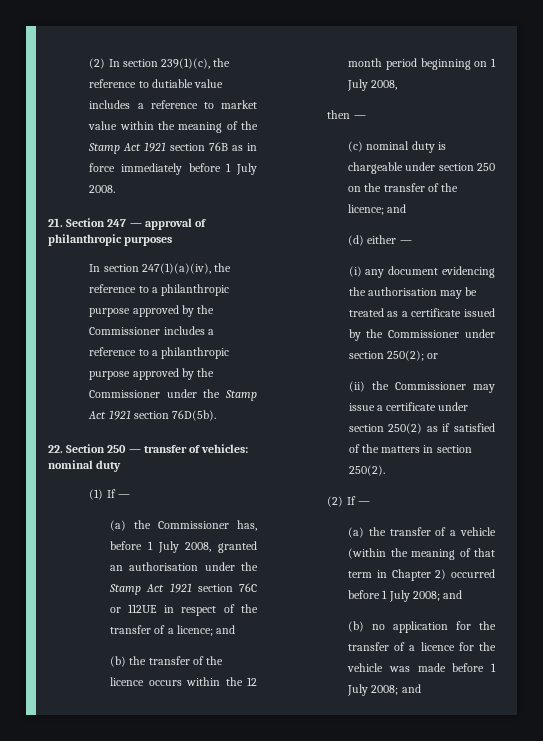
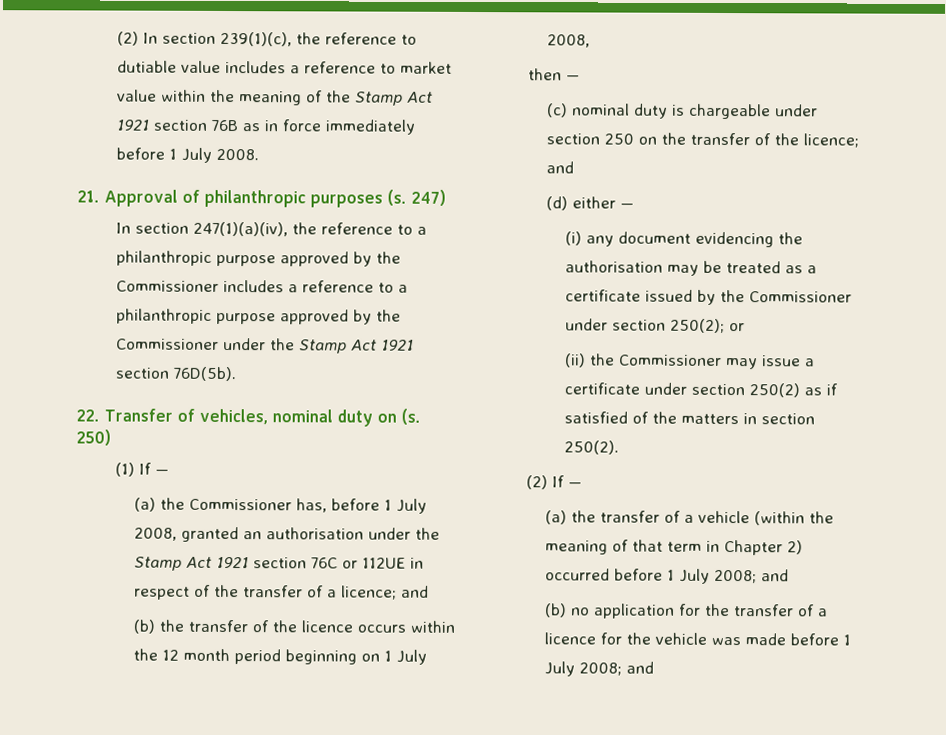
- 21. Section 247 — approval of philanthropic purposes
+ 21. Approval of philanthropic purposes (s. 247)
- 22. Section 250 — transfer of vehicles: nominal duty
+ 22. Transfer of vehicles, nominal duty on (s. 250)

